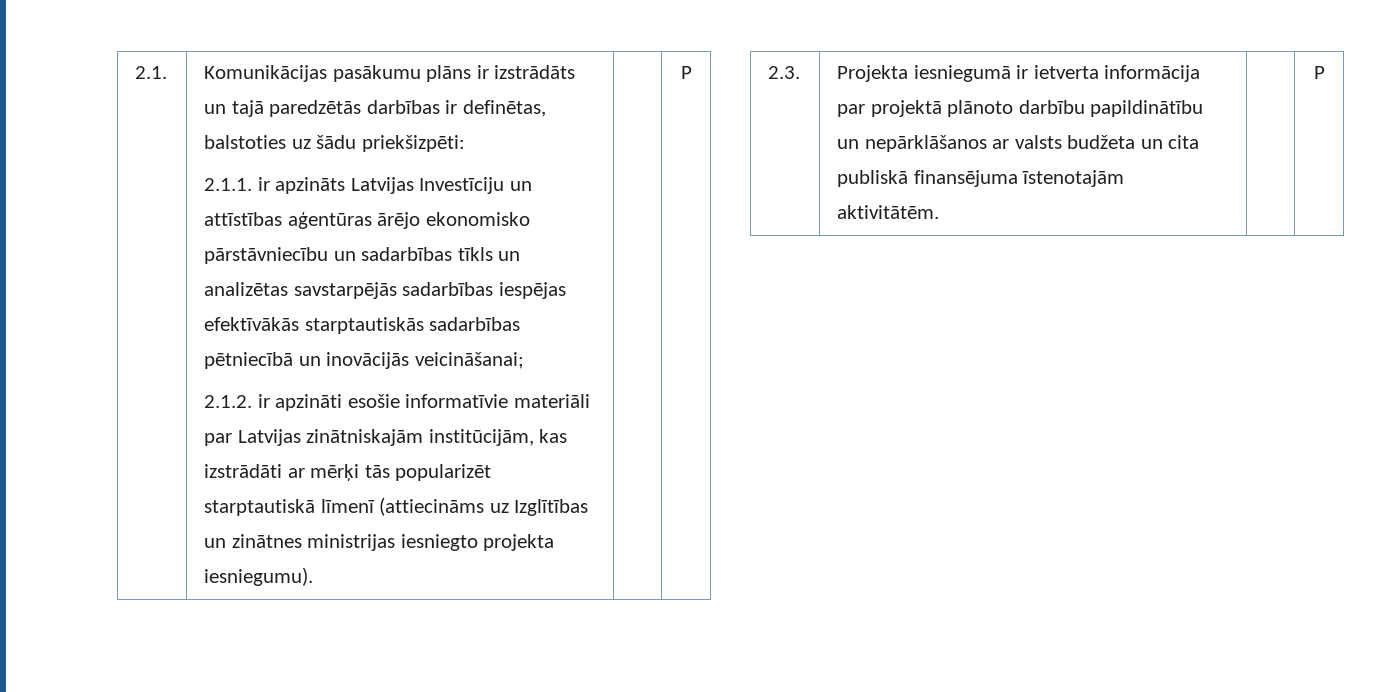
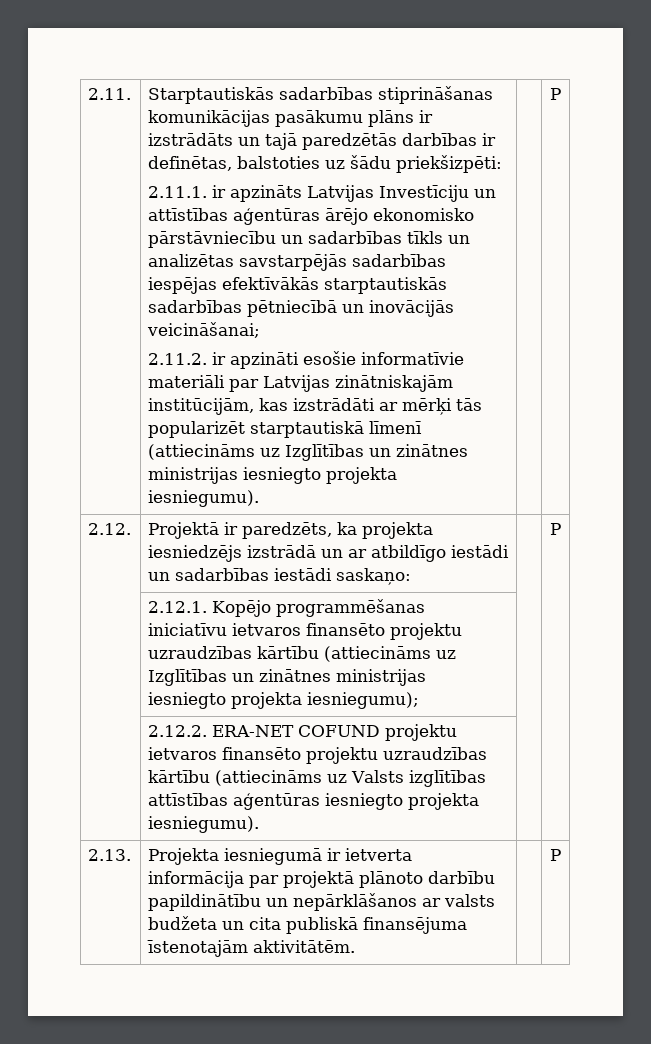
- 2.1. | Komunikācijas pasākumu plāns ir izstrādāts un tajā paredzētās darbības ir definētas, balstoties uz šādu priekšizpēti:
+ 2.11. | Starptautiskās sadarbības stiprināšanas komunikācijas pasākumu plāns ir izstrādāts un tajā paredzētās darbības ir definētas, balstoties uz šādu priekšizpēti:
- 2.1.1. ir apzināts Latvijas Investīciju un attīstības aģentūras ārējo ekonomisko pārstāvniecību un sadarbības tīkls un analizētas savstarpējās sadarbības iespējas efektīvākās starptautiskās sadarbības pētniecībā un inovācijās veicināšanai;
+ 2.11.1. ir apzināts Latvijas Investīciju un attīstības aģentūras ārējo ekonomisko pārstāvniecību un sadarbības tīkls un analizētas savstarpējās sadarbības iespējas efektīvākās starptautiskās sadarbības pētniecībā un inovācijās veicināšanai;
- 2.1.2. ir apzināti esošie informatīvie materiāli par Latvijas zinātniskajām institūcijām, kas izstrādāti ar mērķi tās popularizēt starptautiskā līmenī (attiecināms uz Izglītības un zinātnes ministrijas iesniegto projekta iesniegumu).
+ 2.11.2. ir apzināti esošie informatīvie materiāli par Latvijas zinātniskajām institūcijām, kas izstrādāti ar mērķi tās popularizēt starptautiskā līmenī (attiecināms uz Izglītības un zinātnes ministrijas iesniegto projekta iesniegumu).
- 2.3. | Projekta iesniegumā ir ietverta informācija par projektā plānoto darbību papildinātību un nepārklāšanos ar valsts budžeta un cita publiskā finansējuma īstenotajām aktivitātēm. | | P
+ 2.12. | Projektā ir paredzēts, ka projekta iesniedzējs izstrādā un ar atbildīgo iestādi un sadarbības iestādi saskaņo: | | P
+ | 2.12.1. Kopējo programmēšanas iniciatīvu ietvaros finansēto projektu uzraudzības kārtību (attiecināms uz Izglītības un zinātnes ministrijas iesniegto projekta iesniegumu); | |
+ | 2.12.2. ERA-NET COFUND projektu ietvaros finansēto projektu uzraudzības kārtību (attiecināms uz Valsts izglītības attīstības aģentūras iesniegto projekta iesniegumu). | |
+ 2.13. | Projekta iesniegumā ir ietverta informācija par projektā plānoto darbību papildinātību un nepārklāšanos ar valsts budžeta un cita publiskā finansējuma īstenotajām aktivitātēm. | | P

